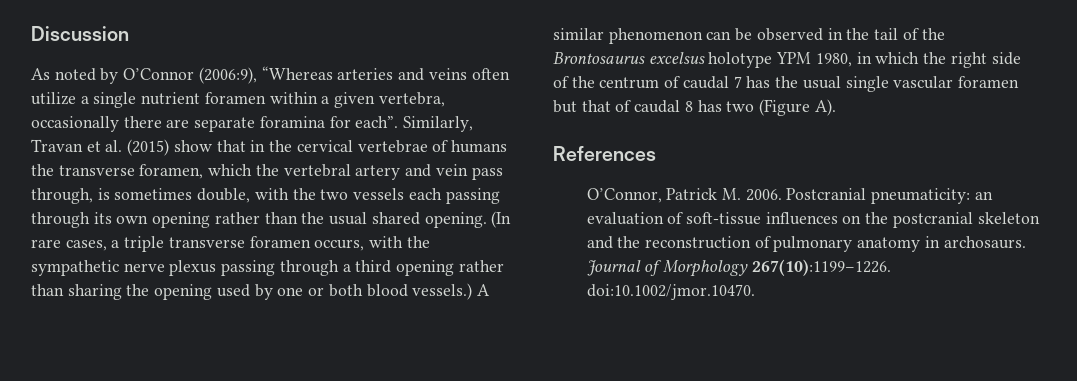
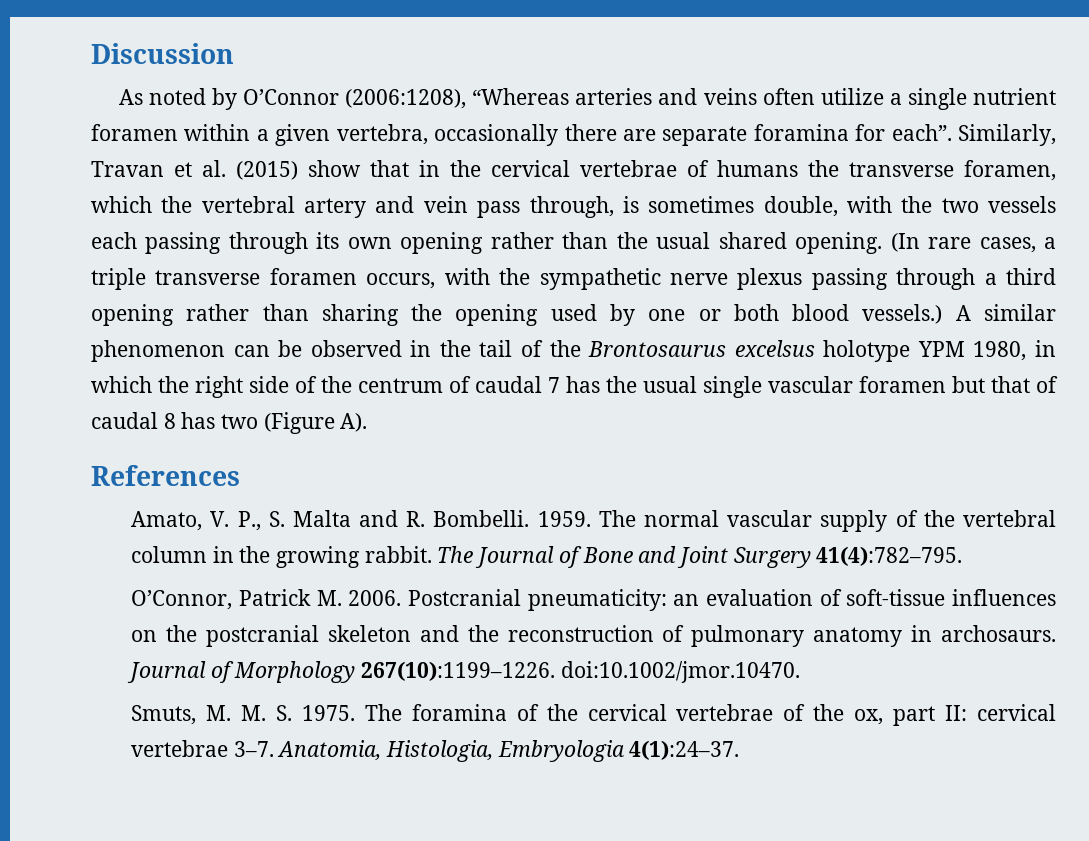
- As noted by O’Connor (2006:9), “Whereas arteries and veins often utilize a single nutrient foramen within a given vertebra, occasionally there are separate foramina for each”.
+ As noted by O’Connor (2006:1208), “Whereas arteries and veins often utilize a single nutrient foramen within a given vertebra, occasionally there are separate foramina for each”.
+ Amato, V. P., S. Malta and R. Bombelli. 1959. The normal vascular supply of the vertebral column in the growing rabbit. The Journal of Bone and Joint Surgery 41(4):782–795.
+ Smuts, M. M. S. 1975. The foramina of the cervical vertebrae of the ox, part II: cervical vertebrae 3–7. Anatomia, Histologia, Embryologia 4(1):24–37.

